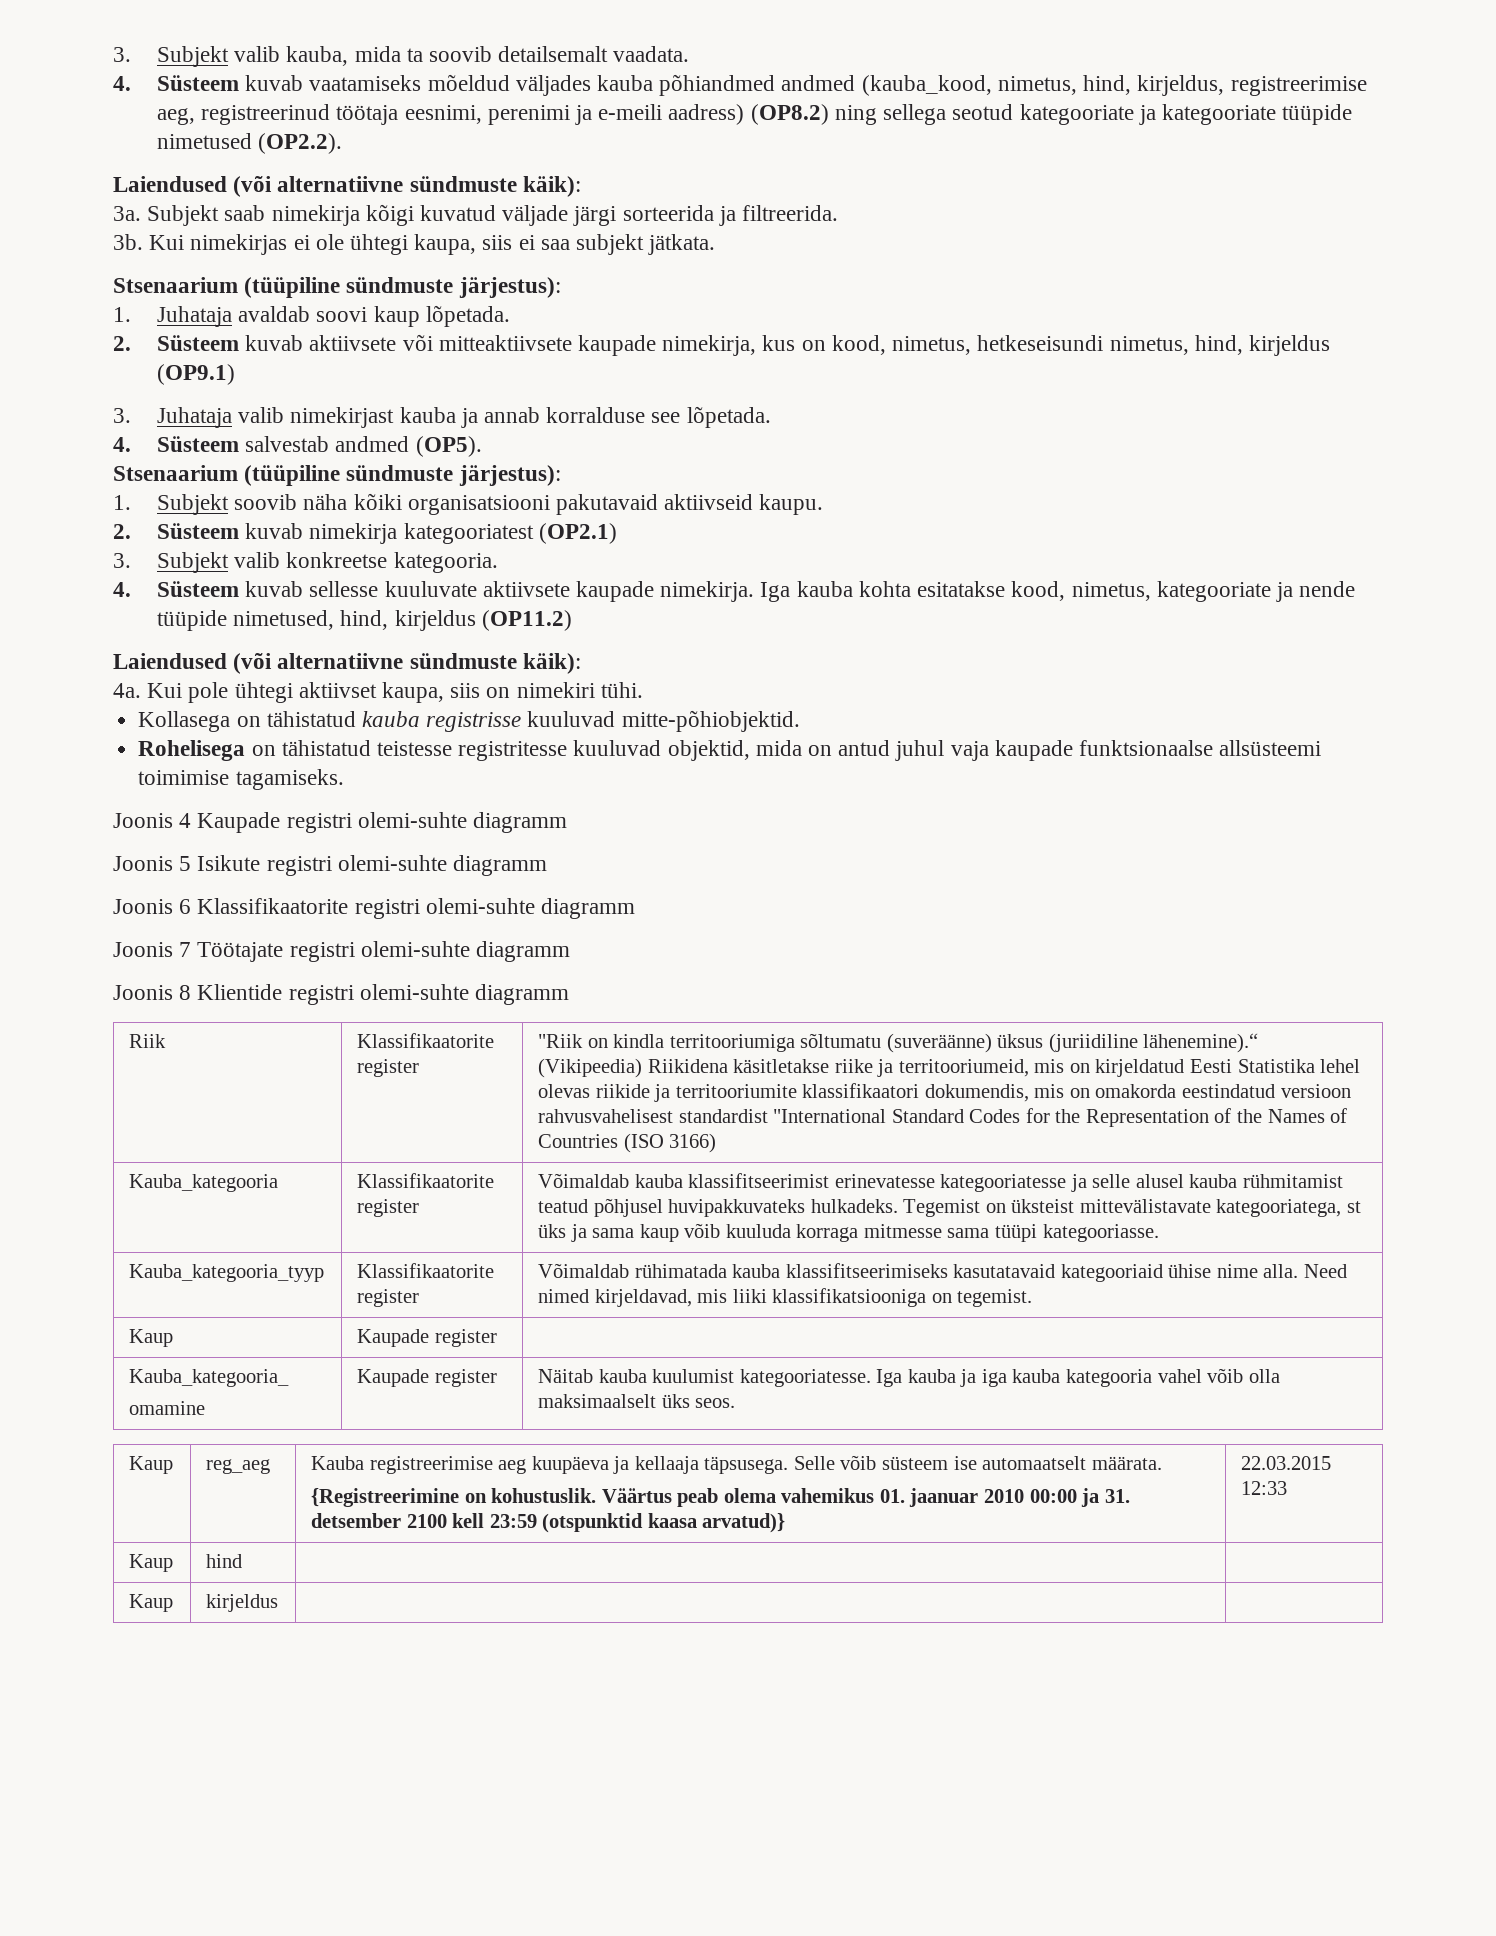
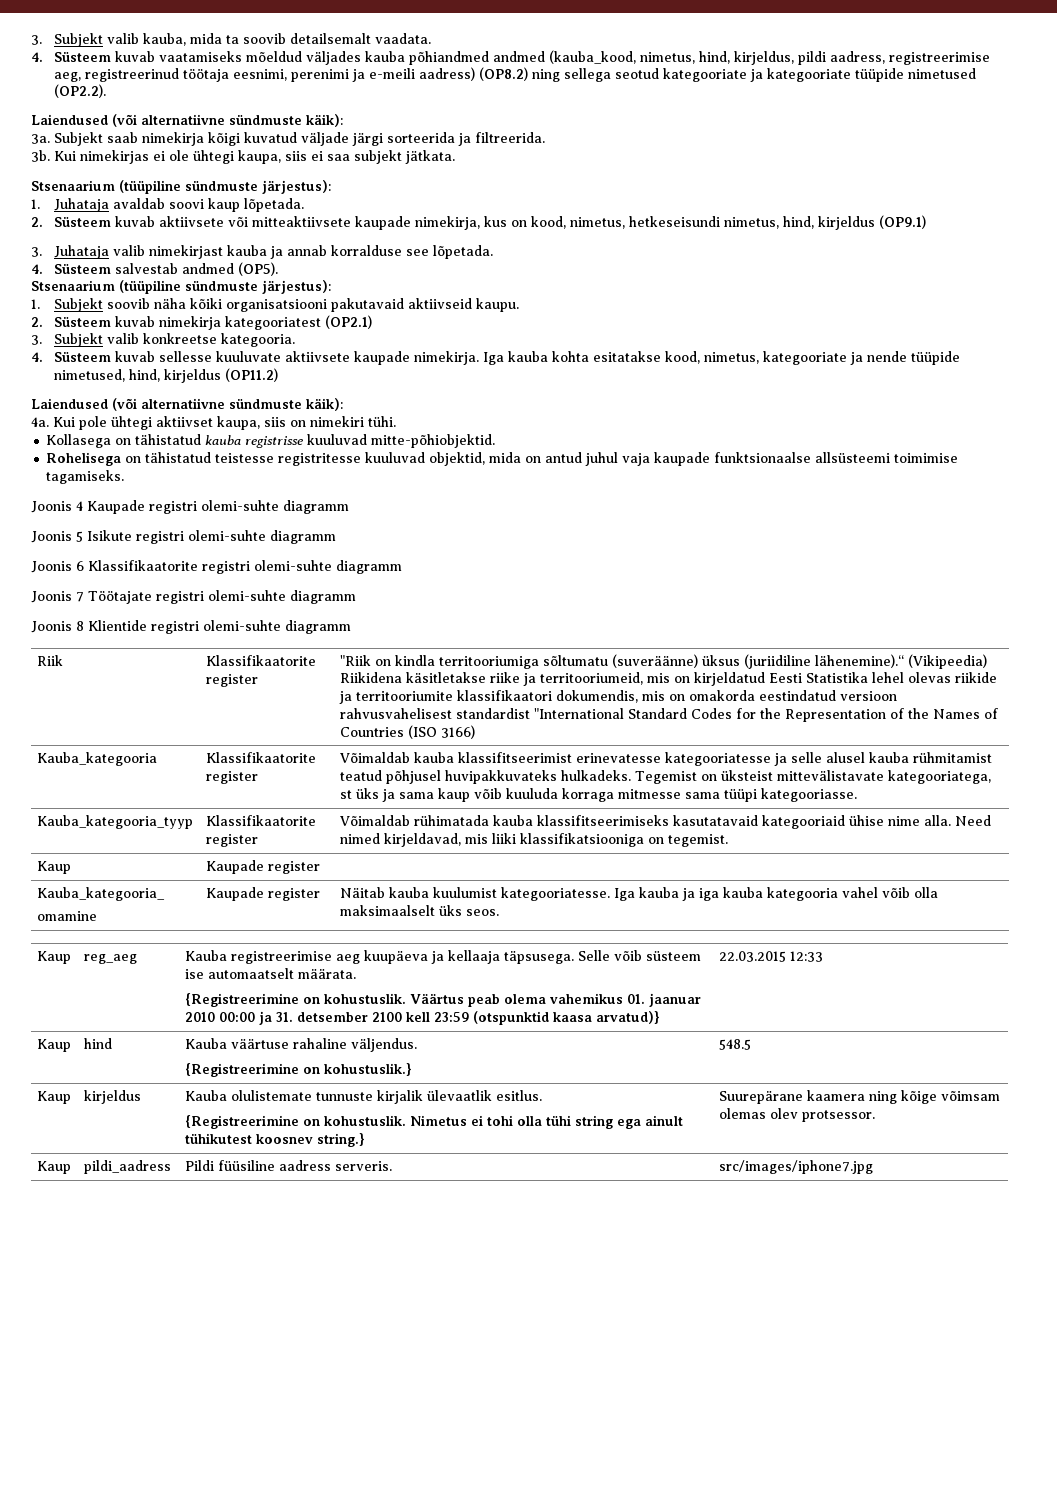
- 4. Süsteem kuvab vaatamiseks mõeldud väljades kauba põhiandmed andmed (kauba_kood, nimetus, hind, kirjeldus, registreerimise aeg, registreerinud töötaja eesnimi, perenimi ja e-meili aadress) (OP8.2) ning sellega seotud kategooriate ja kategooriate tüüpide nimetused (OP2.2).
+ 4. Süsteem kuvab vaatamiseks mõeldud väljades kauba põhiandmed andmed (kauba_kood, nimetus, hind, kirjeldus, pildi aadress, registreerimise aeg, registreerinud töötaja eesnimi, perenimi ja e-meili aadress) (OP8.2) ning sellega seotud kategooriate ja kategooriate tüüpide nimetused (OP2.2).
- Kaup | hind | |
- Kaup | kirjeldus | |
+ Kaup | hind | Kauba väärtuse rahaline väljendus.
+ {Registreerimine on kohustuslik.} | 548.5
+ Kaup | kirjeldus | Kauba olulistemate tunnuste kirjalik ülevaatlik esitlus.
+ {Registreerimine on kohustuslik. Nimetus ei tohi olla tühi string ega ainult tühikutest koosnev string.} | Suurepärane kaamera ning kõige võimsam olemas olev protsessor.
+ Kaup | pildi_aadress | Pildi füüsiline aadress serveris. | src/images/iphone7.jpg

